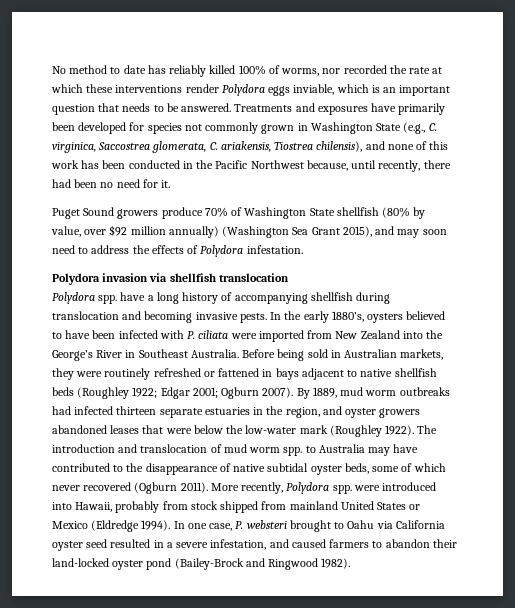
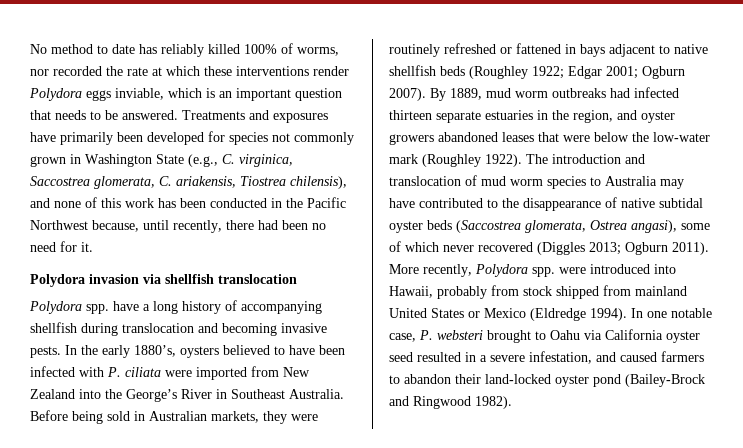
- Puget Sound growers produce 70% of Washington State shellfish (80% by value, over $92 million annually) (Washington Sea Grant 2015), and may soon need to address the effects of Polydora infestation.
- The introduction and translocation of mud worm spp. to Australia may have contributed to the disappearance of native subtidal oyster beds, some of which never recovered (Ogburn 2011).
+ The introduction and translocation of mud worm species to Australia may have contributed to the disappearance of native subtidal oyster beds (Saccostrea glomerata, Ostrea angasi), some of which never recovered (Diggles 2013; Ogburn 2011).
- In one case, P. websteri brought to Oahu via California oyster seed resulted in a severe infestation, and caused farmers to abandon their land-locked oyster pond (Bailey-Brock and Ringwood 1982).
+ In one notable case, P. websteri brought to Oahu via California oyster seed resulted in a severe infestation, and caused farmers to abandon their land-locked oyster pond (Bailey-Brock and Ringwood 1982).

